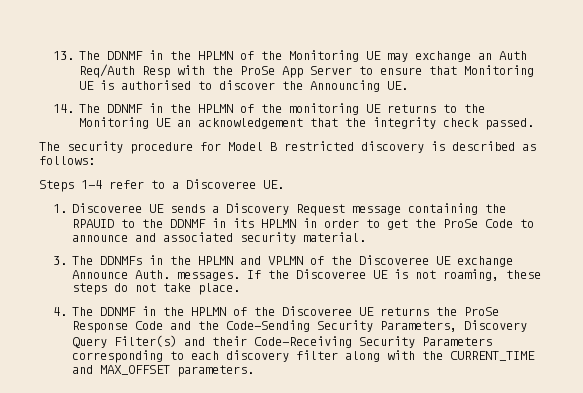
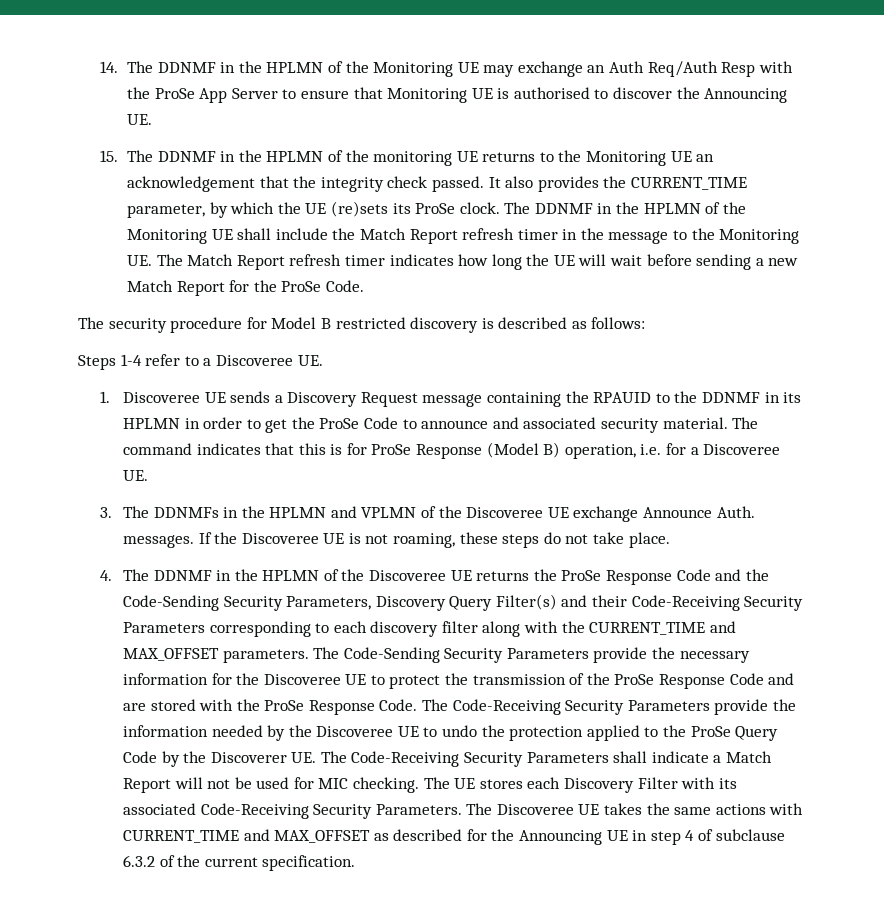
- 13. The DDNMF in the HPLMN of the Monitoring UE may exchange an Auth Req/Auth Resp with the ProSe App Server to ensure that Monitoring UE is authorised to discover the Announcing UE.
+ 14. The DDNMF in the HPLMN of the Monitoring UE may exchange an Auth Req/Auth Resp with the ProSe App Server to ensure that Monitoring UE is authorised to discover the Announcing UE.
- 14. The DDNMF in the HPLMN of the monitoring UE returns to the Monitoring UE an acknowledgement that the integrity check passed.
+ 15. The DDNMF in the HPLMN of the monitoring UE returns to the Monitoring UE an acknowledgement that the integrity check passed. It also provides the CURRENT_TIME parameter, by which the UE (re)sets its ProSe clock. The DDNMF in the HPLMN of the Monitoring UE shall include the Match Report refresh timer in the message to the Monitoring UE. The Match Report refresh timer indicates how long the UE will wait before sending a new Match Report for the ProSe Code.
+ The command indicates that this is for ProSe Response (Model B) operation, i.e. for a Discoveree UE.
+ The Code-Sending Security Parameters provide the necessary information for the Discoveree UE to protect the transmission of the ProSe Response Code and are stored with the ProSe Response Code. The Code-Receiving Security Parameters provide the information needed by the Discoveree UE to undo the protection applied to the ProSe Query Code by the Discoverer UE. The Code-Receiving Security Parameters shall indicate a Match Report will not be used for MIC checking. The UE stores each Discovery Filter with its associated Code-Receiving Security Parameters. The Discoveree UE takes the same actions with CURRENT_TIME and MAX_OFFSET as described for the Announcing UE in step 4 of subclause 6.3.2 of the current specification.

